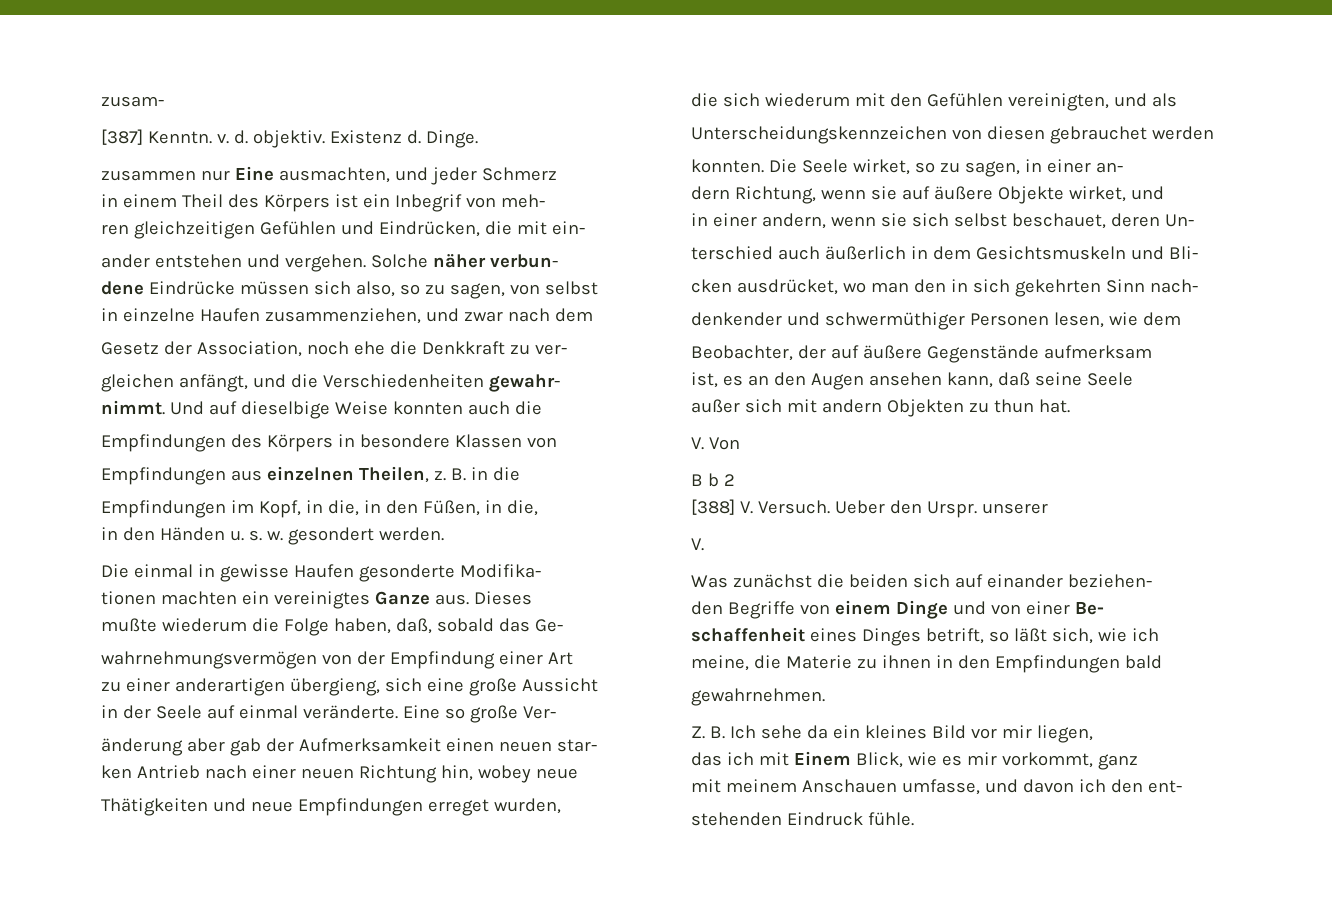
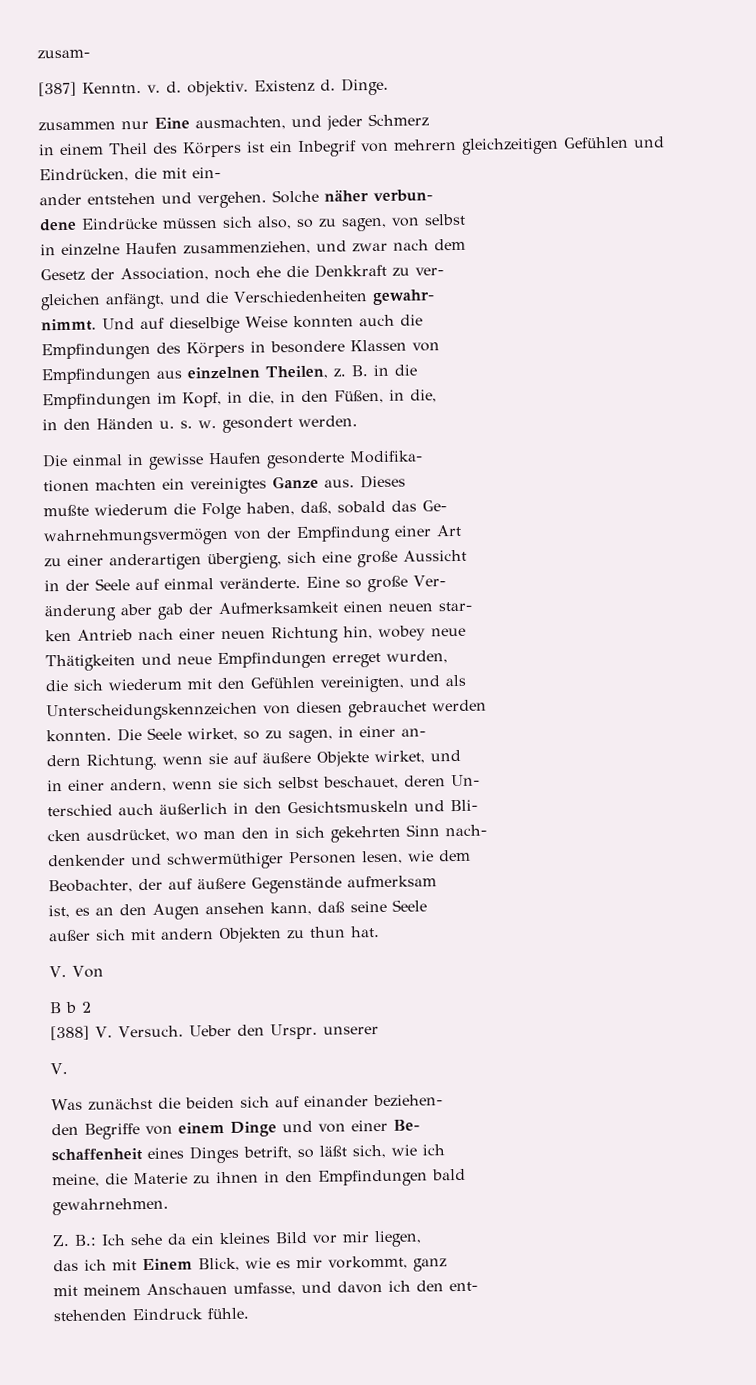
- in einem Theil des Körpers ist ein Inbegrif von meh-
- ren gleichzeitigen Gefühlen und Eindrücken, die mit ein-
+ in einem Theil des Körpers ist ein Inbegrif von mehrern gleichzeitigen Gefühlen und Eindrücken, die mit ein-
- terschied auch äußerlich in dem Gesichtsmuskeln und Bli-
+ terschied auch äußerlich in den Gesichtsmuskeln und Bli-
- Z. B. Ich sehe da ein kleines Bild vor mir liegen,
+ Z. B.: Ich sehe da ein kleines Bild vor mir liegen,

